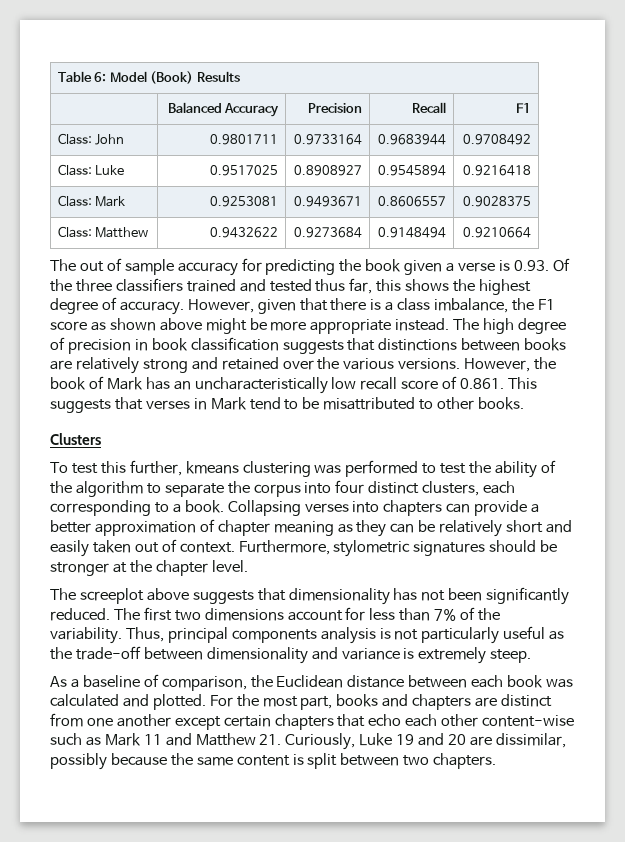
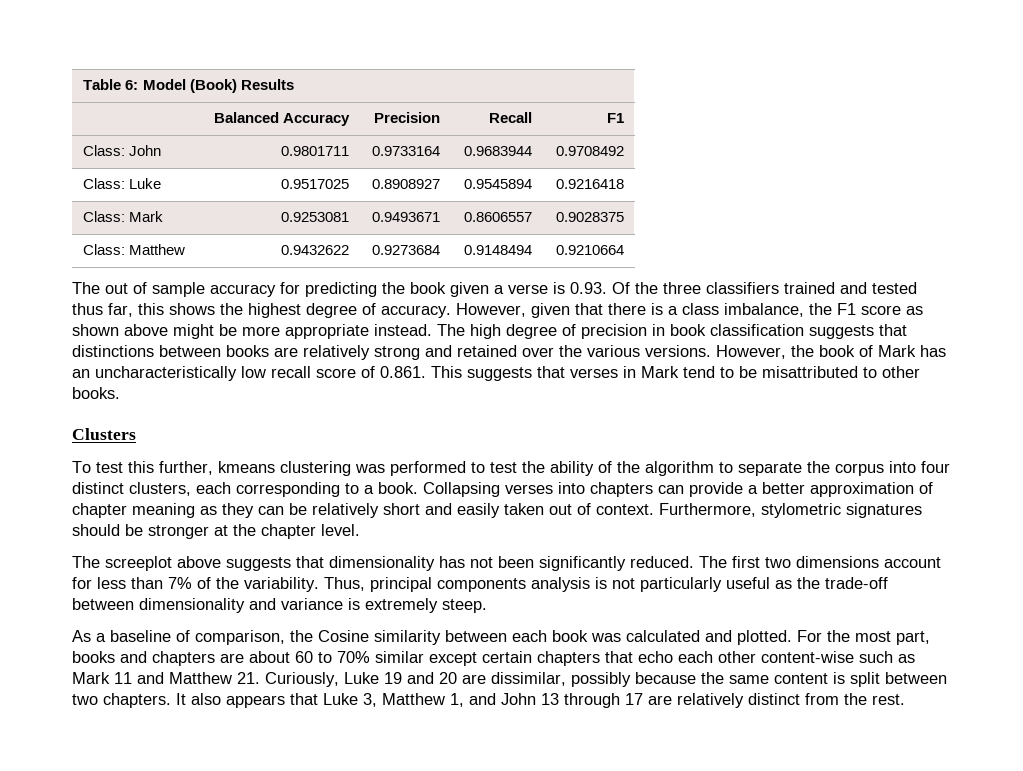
- As a baseline of comparison, the Euclidean distance between each book was calculated and plotted.
+ As a baseline of comparison, the Cosine similarity between each book was calculated and plotted.
- For the most part, books and chapters are distinct from one another except certain chapters that echo each other content-wise such as Mark 11 and Matthew 21. Curiously, Luke 19 and 20 are dissimilar, possibly because the same content is split between two chapters.
+ For the most part, books and chapters are about 60 to 70% similar except certain chapters that echo each other content-wise such as Mark 11 and Matthew 21. Curiously, Luke 19 and 20 are dissimilar, possibly because the same content is split between two chapters.
+ It also appears that Luke 3, Matthew 1, and John 13 through 17 are relatively distinct from the rest.

